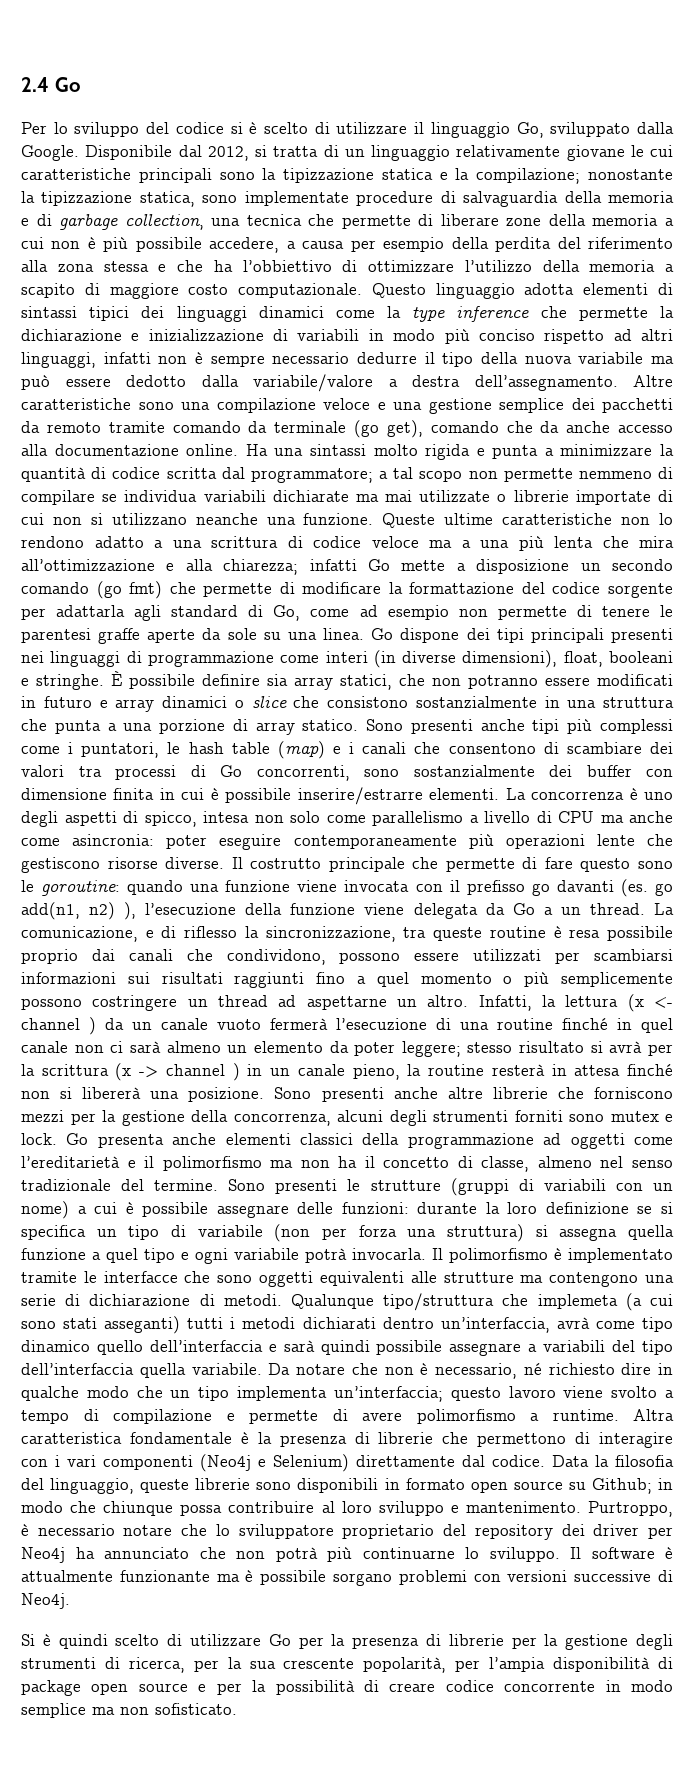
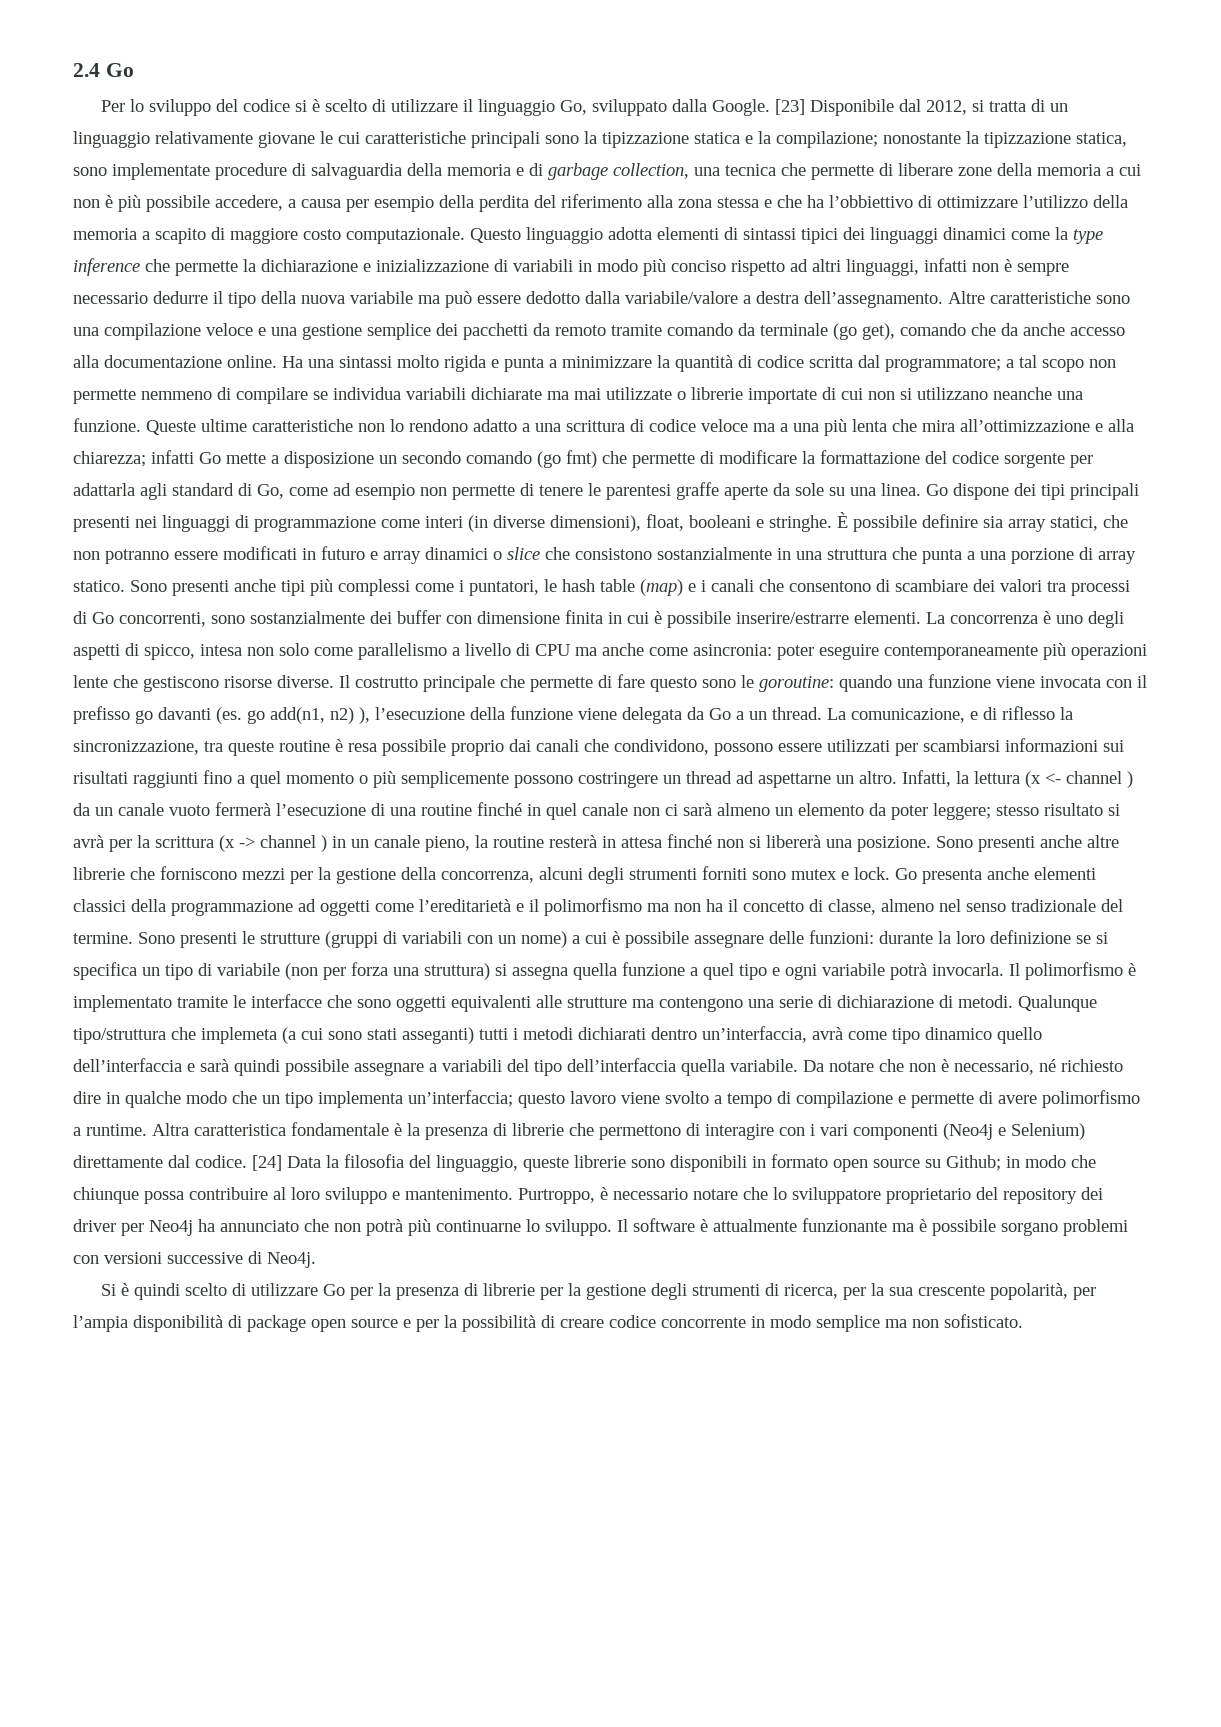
- Disponibile dal 2012, si tratta di un linguaggio relativamente giovane le cui caratteristiche principali sono la tipizzazione statica e la compilazione;
+ [23] Disponibile dal 2012, si tratta di un linguaggio relativamente giovane le cui caratteristiche principali sono la tipizzazione statica e la compilazione;
- Data la filosofia del linguaggio, queste librerie sono disponibili in formato open source su Github; in modo che chiunque possa contribuire al loro sviluppo e mantenimento.
+ [24] Data la filosofia del linguaggio, queste librerie sono disponibili in formato open source su Github; in modo che chiunque possa contribuire al loro sviluppo e mantenimento.

